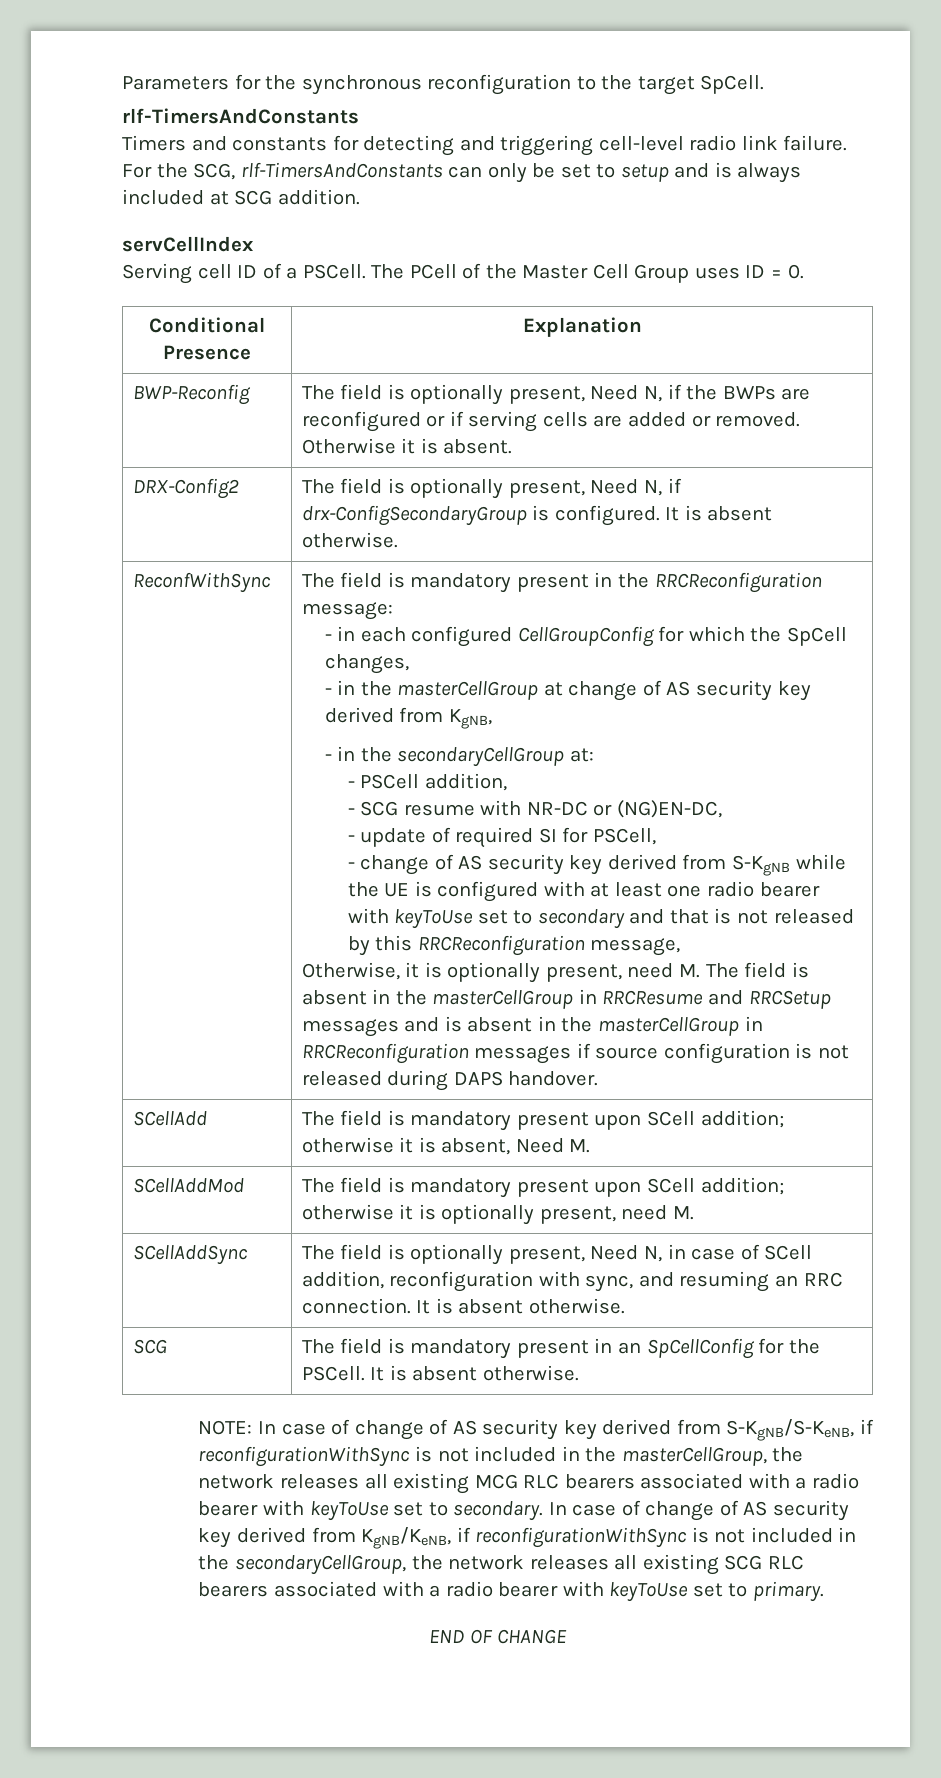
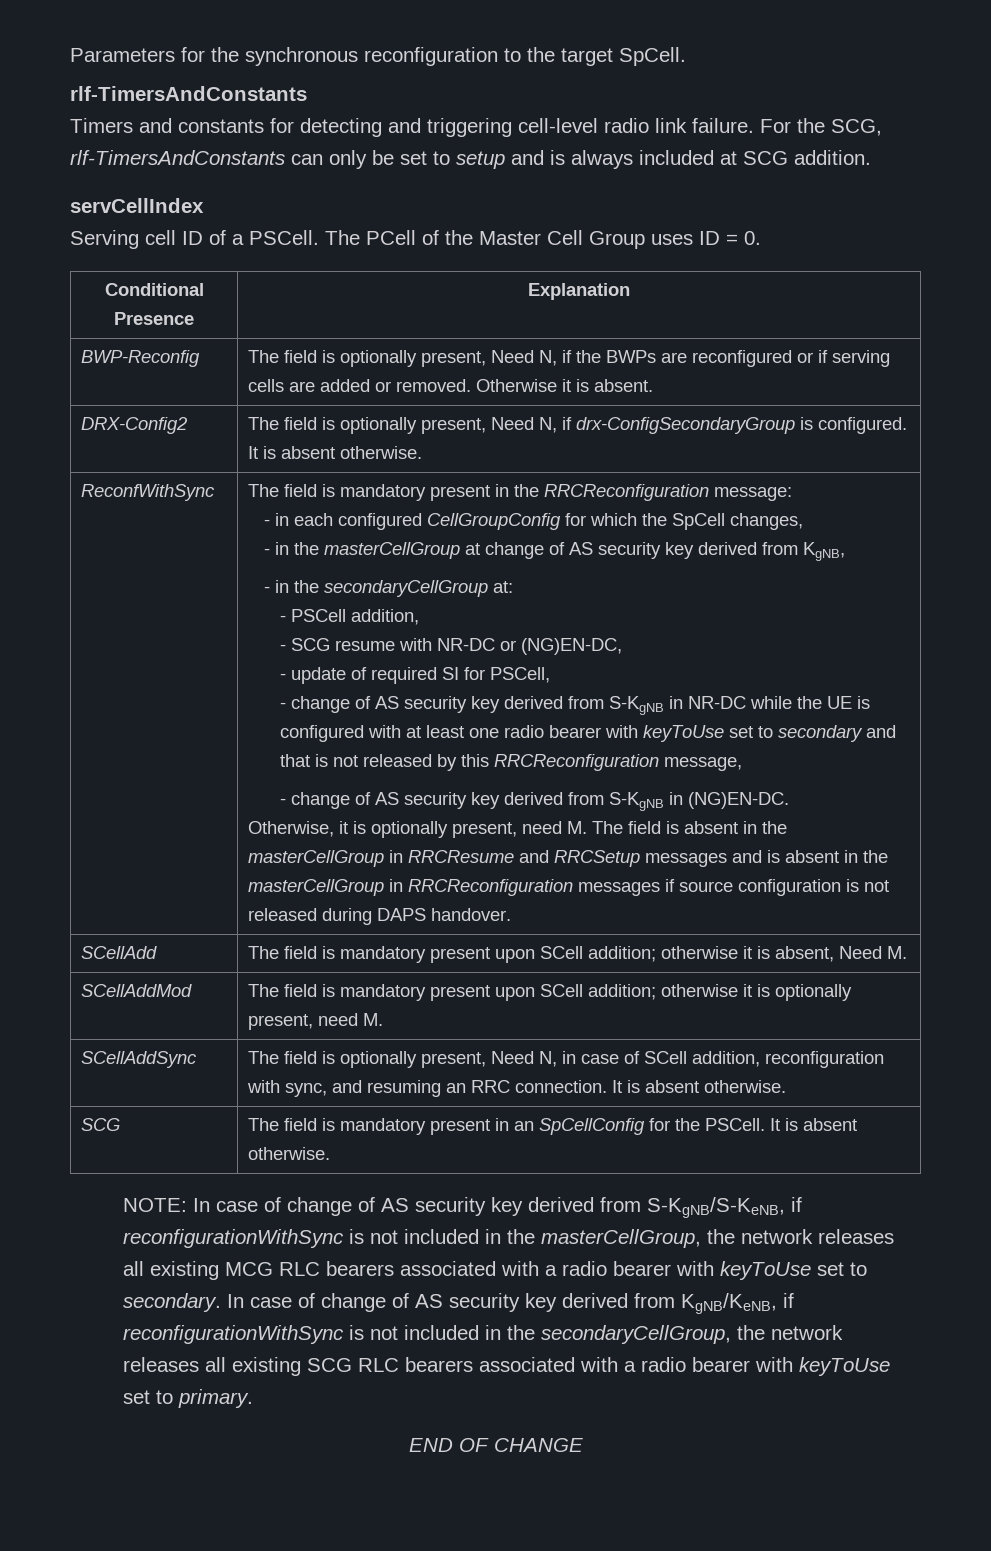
- - change of AS security key derived from S-KgNB while the UE is configured with at least one radio bearer with keyToUse set to secondary and that is not released by this RRCReconfiguration message,
+ - change of AS security key derived from S-KgNB in NR-DC while the UE is configured with at least one radio bearer with keyToUse set to secondary and that is not released by this RRCReconfiguration message,
+ - change of AS security key derived from S-KgNB in (NG)EN-DC.

